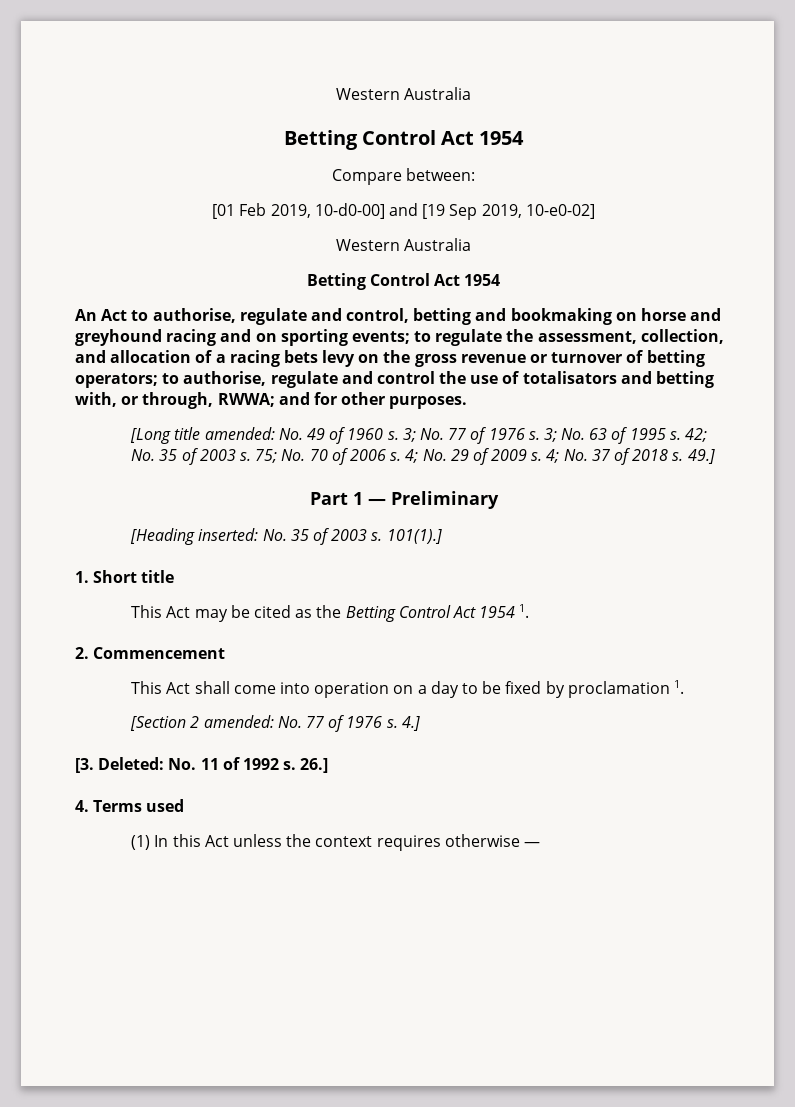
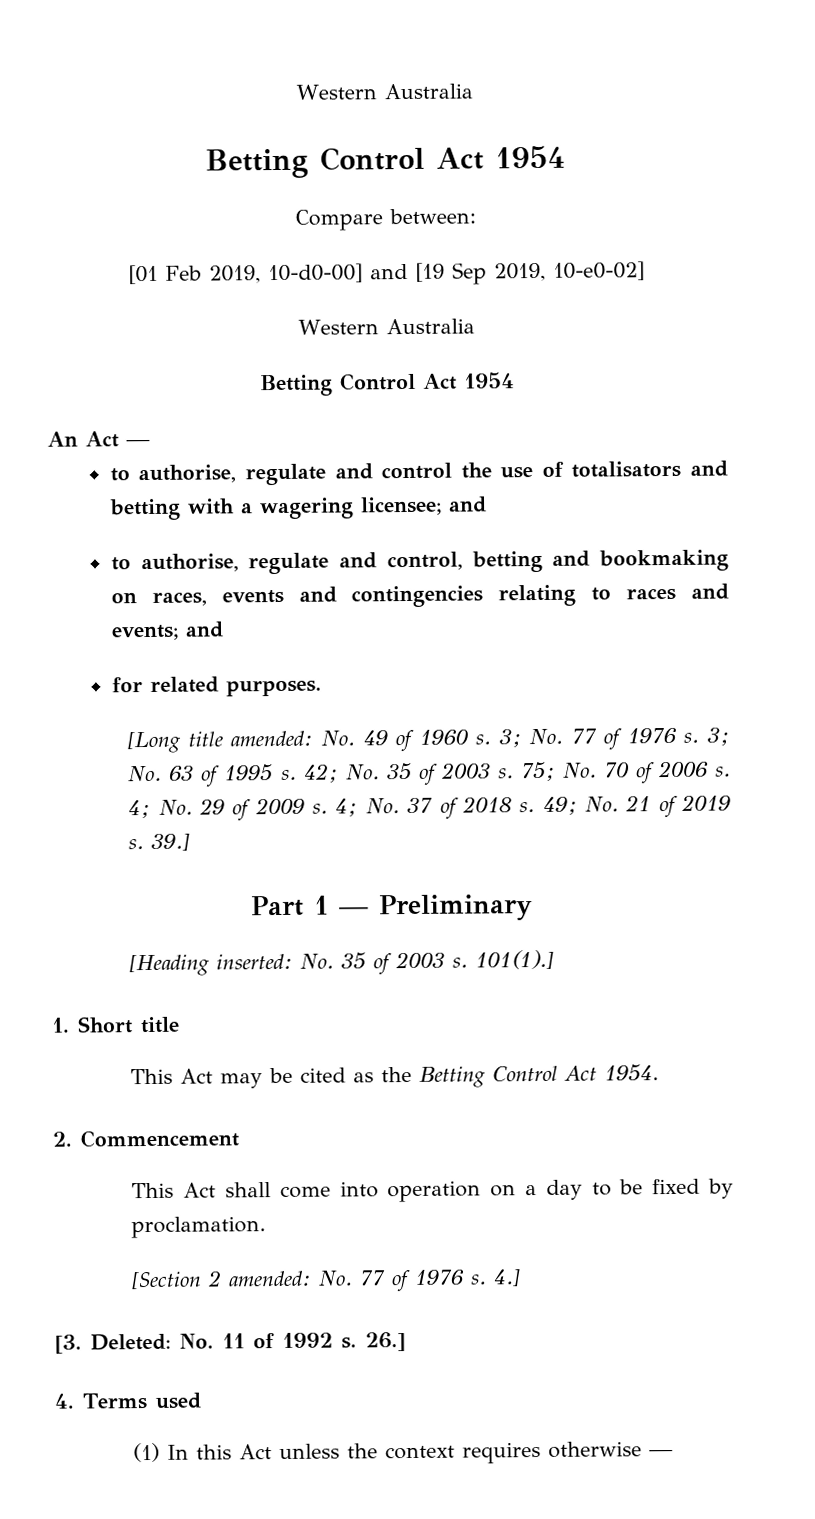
- An Act to authorise, regulate and control, betting and bookmaking on horse and greyhound racing and on sporting events; to regulate the assessment, collection, and allocation of a racing bets levy on the gross revenue or turnover of betting operators; to authorise, regulate and control the use of totalisators and betting with, or through, RWWA; and for other purposes.
+ An Act —
+ to authorise, regulate and control the use of totalisators and betting with a wagering licensee; and
+ to authorise, regulate and control, betting and bookmaking on races, events and contingencies relating to races and events; and
+ for related purposes.
- 49.]
+ 49; No. 21 of 2019 s. 39.]
- This Act may be cited as the Betting Control Act 1954 1.
+ This Act may be cited as the Betting Control Act 1954.
- This Act shall come into operation on a day to be fixed by proclamation 1.
+ This Act shall come into operation on a day to be fixed by proclamation.

